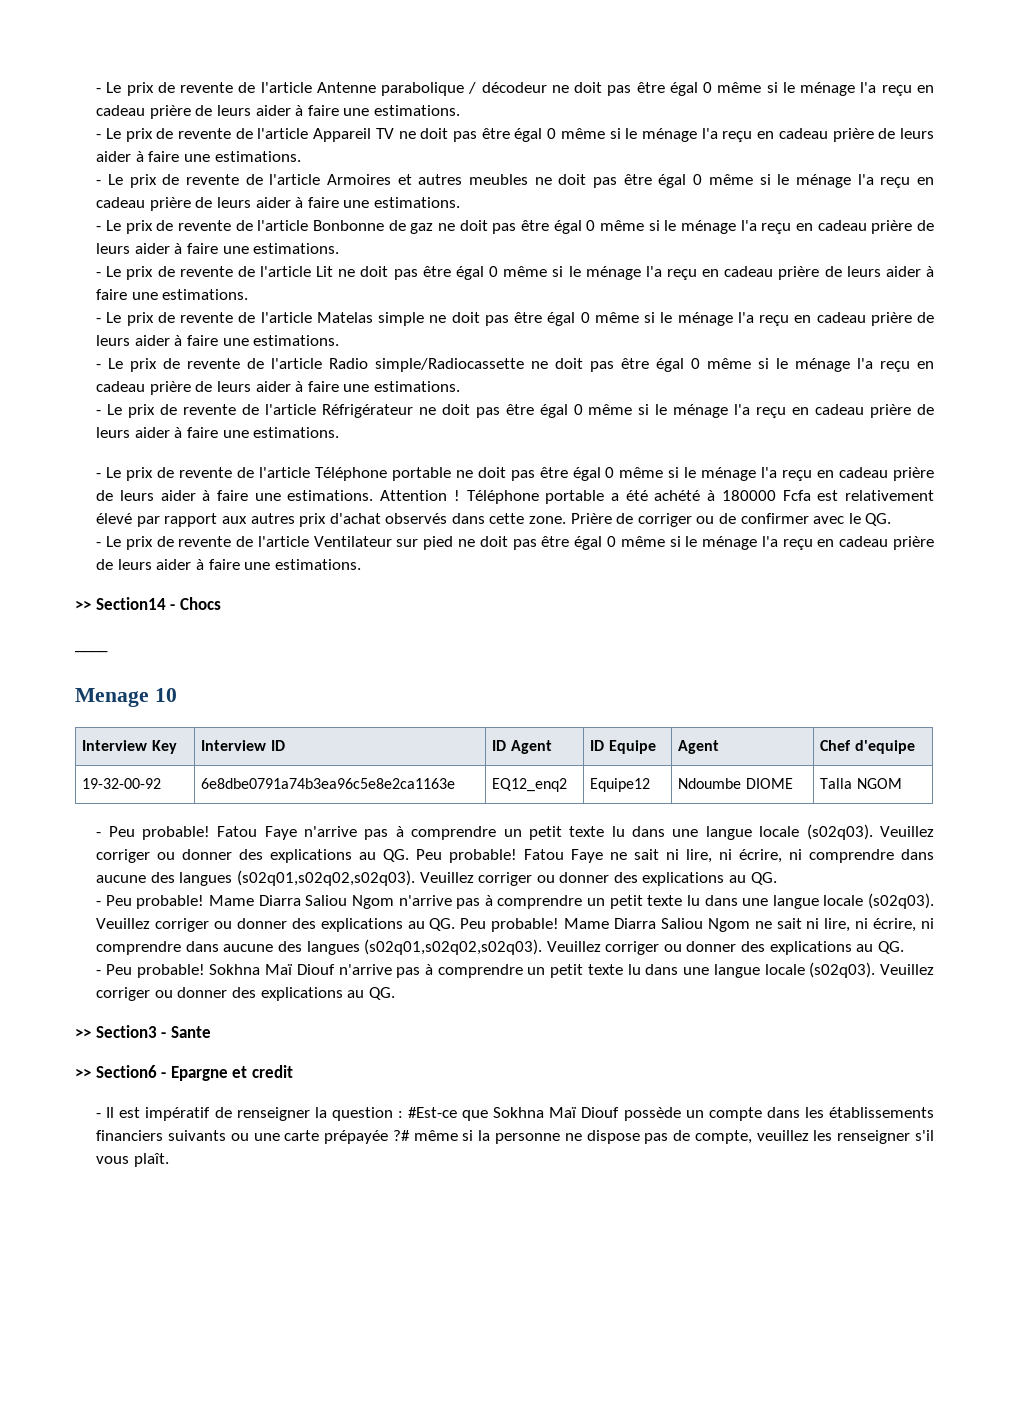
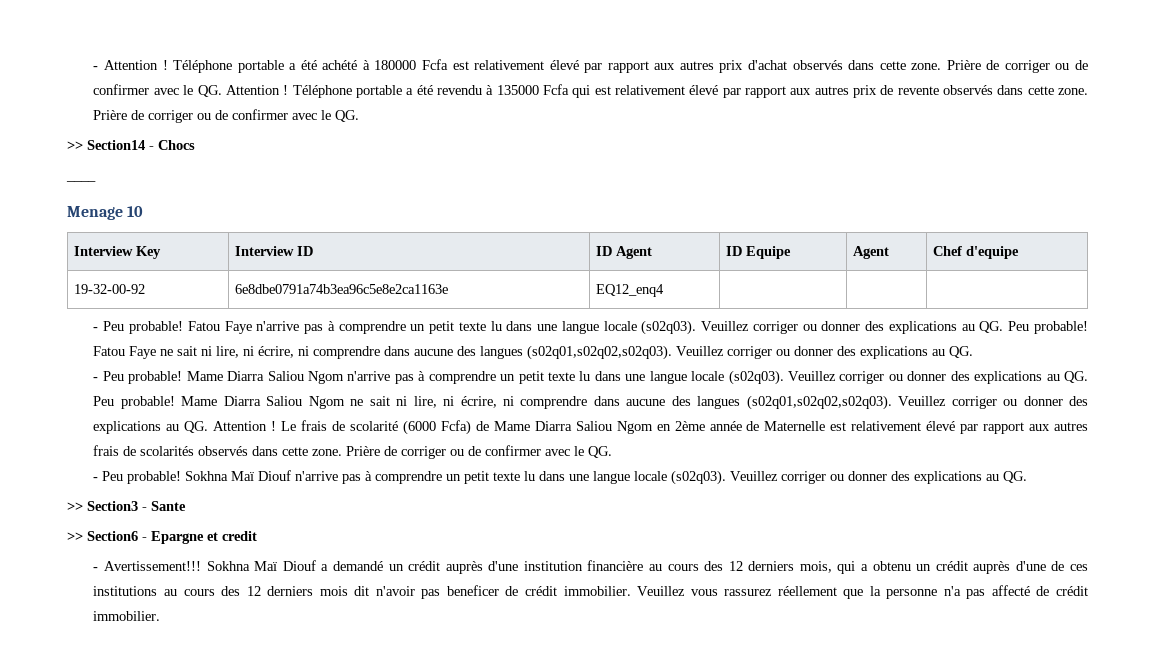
- - Le prix de revente de l'article Antenne parabolique / décodeur ne doit pas être égal 0 même si le ménage l'a reçu en cadeau prière de leurs aider à faire une estimations.
- - Le prix de revente de l'article Appareil TV ne doit pas être égal 0 même si le ménage l'a reçu en cadeau prière de leurs aider à faire une estimations.
- - Le prix de revente de l'article Armoires et autres meubles ne doit pas être égal 0 même si le ménage l'a reçu en cadeau prière de leurs aider à faire une estimations.
- - Le prix de revente de l'article Bonbonne de gaz ne doit pas être égal 0 même si le ménage l'a reçu en cadeau prière de leurs aider à faire une estimations.
- - Le prix de revente de l'article Lit ne doit pas être égal 0 même si le ménage l'a reçu en cadeau prière de leurs aider à faire une estimations.
- - Le prix de revente de l'article Matelas simple ne doit pas être égal 0 même si le ménage l'a reçu en cadeau prière de leurs aider à faire une estimations.
- - Le prix de revente de l'article Radio simple/Radiocassette ne doit pas être égal 0 même si le ménage l'a reçu en cadeau prière de leurs aider à faire une estimations.
- - Le prix de revente de l'article Réfrigérateur ne doit pas être égal 0 même si le ménage l'a reçu en cadeau prière de leurs aider à faire une estimations.
- - Le prix de revente de l'article Téléphone portable ne doit pas être égal 0 même si le ménage l'a reçu en cadeau prière de leurs aider à faire une estimations. Attention !
+ - Attention !
- Prière de corriger ou de confirmer avec le QG.
- - Le prix de revente de l'article Ventilateur sur pied ne doit pas être égal 0 même si le ménage l'a reçu en cadeau prière de leurs aider à faire une estimations.
+ Prière de corriger ou de confirmer avec le QG. Attention ! Téléphone portable a été revendu à 135000 Fcfa qui est relativement élevé par rapport aux autres prix de revente observés dans cette zone. Prière de corriger ou de confirmer avec le QG.
- 19-32-00-92 | 6e8dbe0791a74b3ea96c5e8e2ca1163e | EQ12_enq2 | Equipe12 | Ndoumbe DIOME | Talla NGOM
+ 19-32-00-92 | 6e8dbe0791a74b3ea96c5e8e2ca1163e | EQ12_enq4 | | |
- Mame Diarra Saliou Ngom ne sait ni lire, ni écrire, ni comprendre dans aucune des langues (s02q01,s02q02,s02q03). Veuillez corriger ou donner des explications au QG.
+ Mame Diarra Saliou Ngom ne sait ni lire, ni écrire, ni comprendre dans aucune des langues (s02q01,s02q02,s02q03). Veuillez corriger ou donner des explications au QG. Attention ! Le frais de scolarité (6000 Fcfa) de Mame Diarra Saliou Ngom en 2ème année de Maternelle est relativement élevé par rapport aux autres frais de scolarités observés dans cette zone. Prière de corriger ou de confirmer avec le QG.
- - Il est impératif de renseigner la question : #Est-ce que Sokhna Maï Diouf possède un compte dans les établissements financiers suivants ou une carte prépayée ?# même si la personne ne dispose pas de compte, veuillez les renseigner s'il vous plaît.
+ - Avertissement!!! Sokhna Maï Diouf a demandé un crédit auprès d'une institution financière au cours des 12 derniers mois, qui a obtenu un crédit auprès d'une de ces institutions au cours des 12 derniers mois dit n'avoir pas beneficer de crédit immobilier. Veuillez vous rassurez réellement que la personne n'a pas affecté de crédit immobilier.

